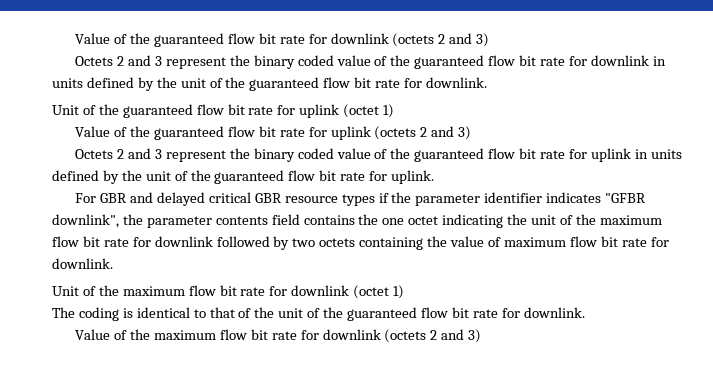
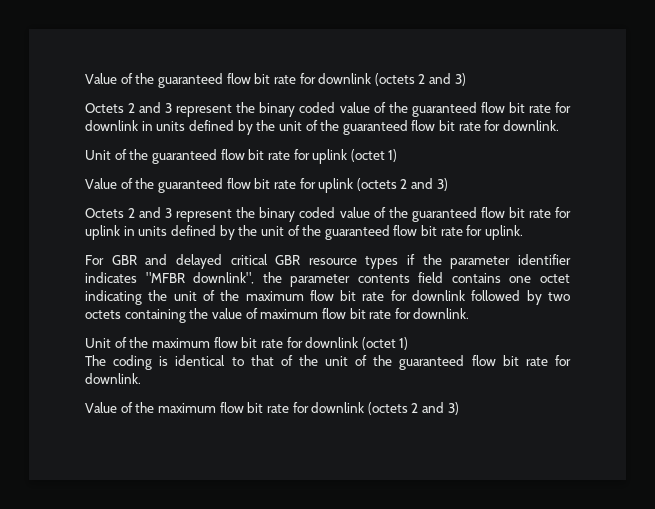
- For GBR and delayed critical GBR resource types if the parameter identifier indicates "GFBR downlink", the parameter contents field contains the one octet indicating the unit of the maximum flow bit rate for downlink followed by two octets containing the value of maximum flow bit rate for downlink.
+ For GBR and delayed critical GBR resource types if the parameter identifier indicates "MFBR downlink", the parameter contents field contains one octet indicating the unit of the maximum flow bit rate for downlink followed by two octets containing the value of maximum flow bit rate for downlink.

